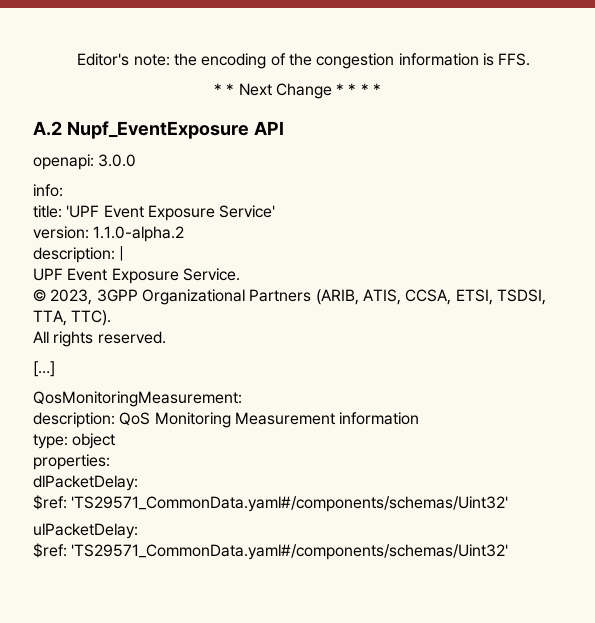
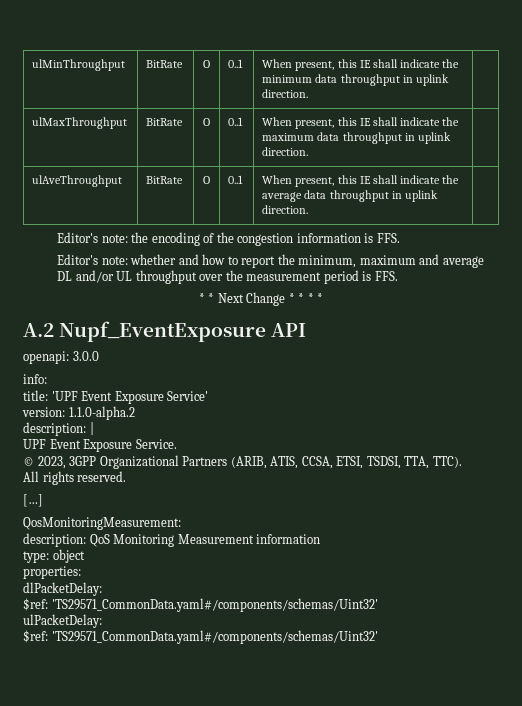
+ ulMinThroughput | BitRate | O | 0..1 | When present, this IE shall indicate the minimum data throughput in uplink direction. |
+ ulMaxThroughput | BitRate | O | 0..1 | When present, this IE shall indicate the maximum data throughput in uplink direction. |
+ ulAveThroughput | BitRate | O | 0..1 | When present, this IE shall indicate the average data throughput in uplink direction. |
+ Editor's note: whether and how to report the minimum, maximum and average DL and/or UL throughput over the measurement period is FFS.

